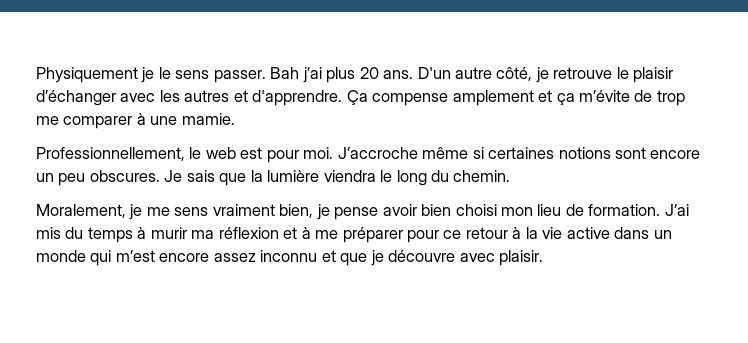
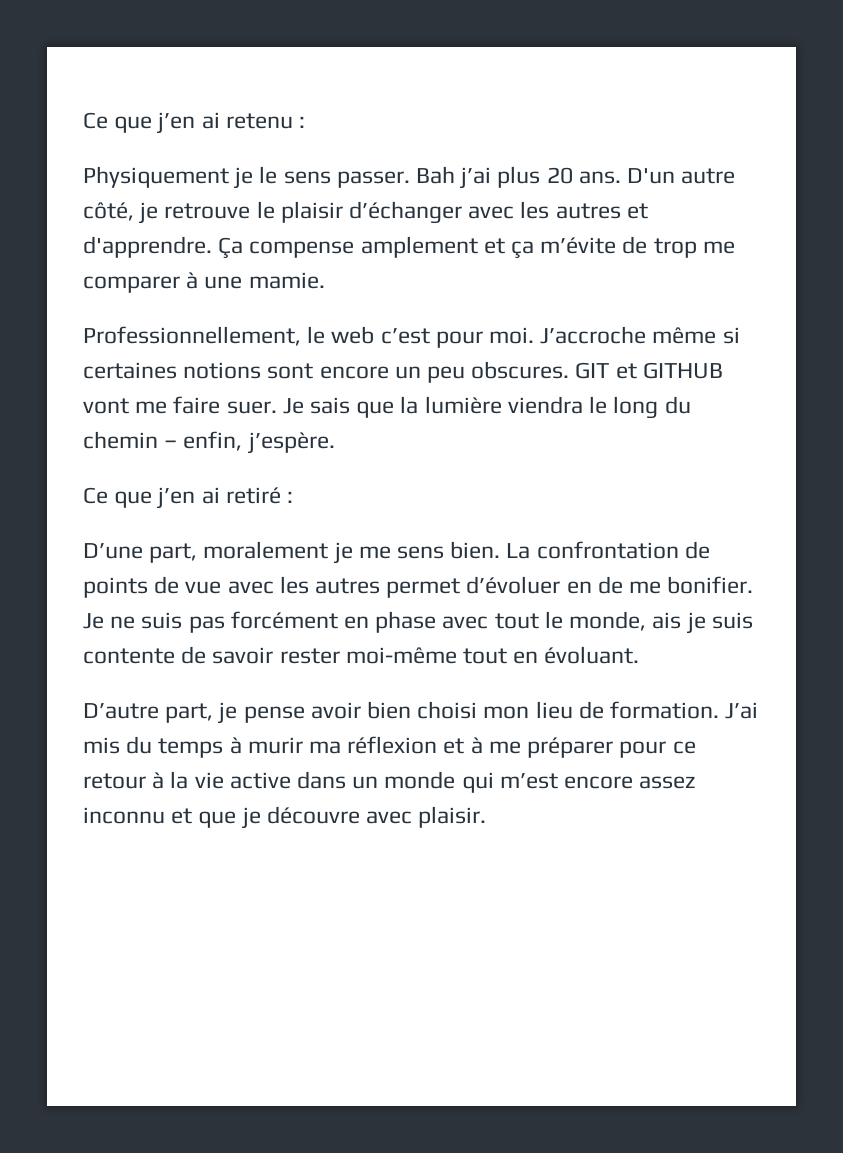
+ Ce que j’en ai retenu :
- Professionnellement, le web est pour moi.
+ Professionnellement, le web c’est pour moi.
+ GIT et GITHUB vont me faire suer.
- Je sais que la lumière viendra le long du chemin.
- Moralement, je me sens vraiment bien, je pense avoir bien choisi mon lieu de formation.
+ Je sais que la lumière viendra le long du chemin – enfin, j’espère.
+ Ce que j’en ai retiré :
+ D’une part, moralement je me sens bien. La confrontation de points de vue avec les autres permet d’évoluer en de me bonifier. Je ne suis pas forcément en phase avec tout le monde, ais je suis contente de savoir rester moi-même tout en évoluant.
+ D’autre part, je pense avoir bien choisi mon lieu de formation.

